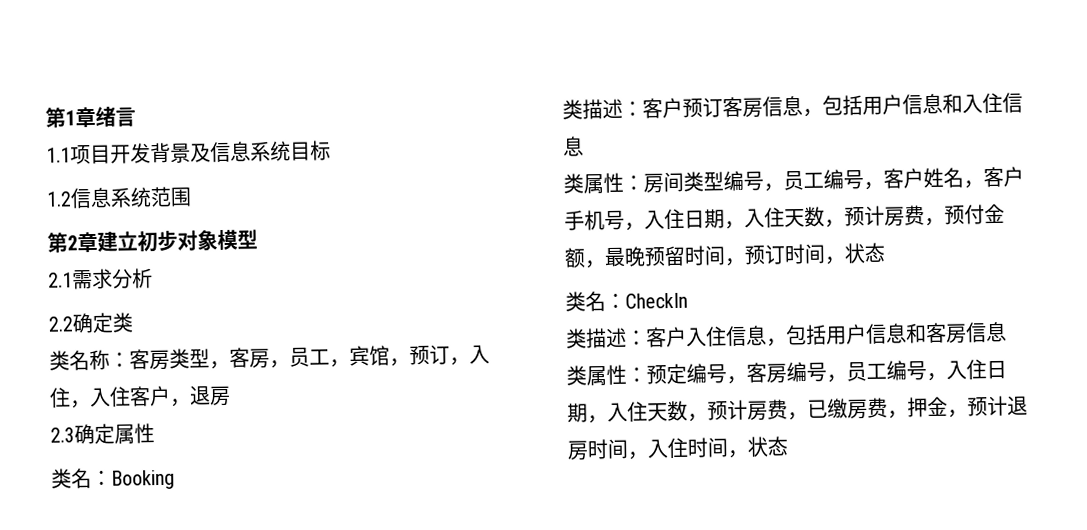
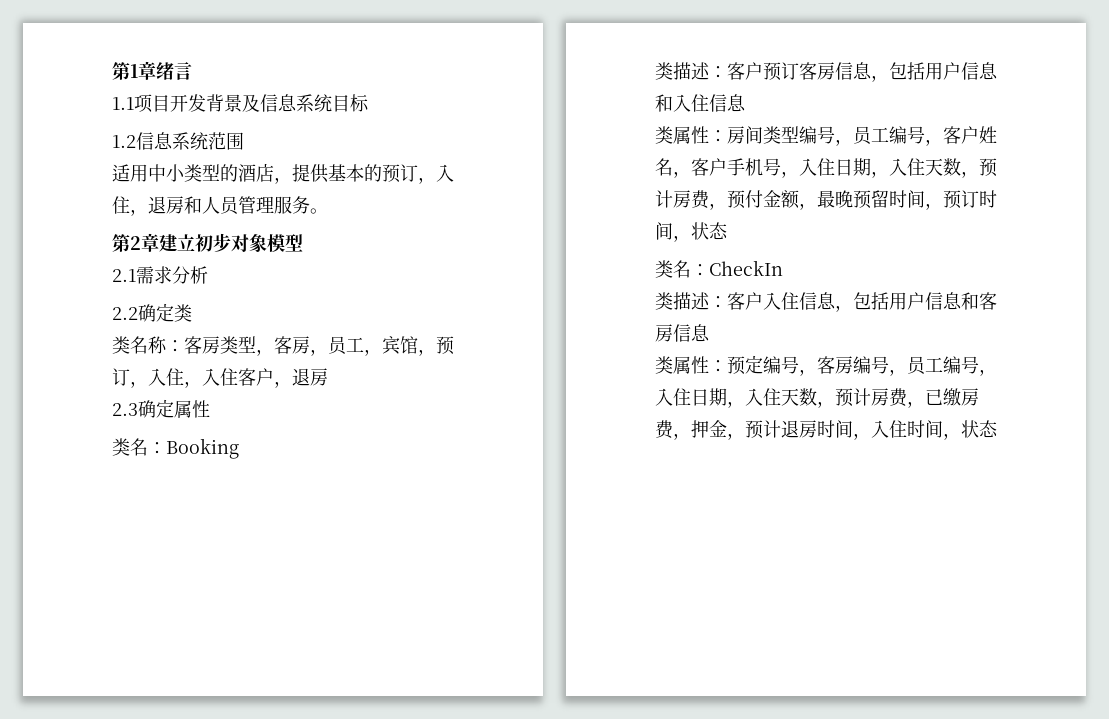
+ 适用中小类型的酒店，提供基本的预订，入住，退房和人员管理服务。

